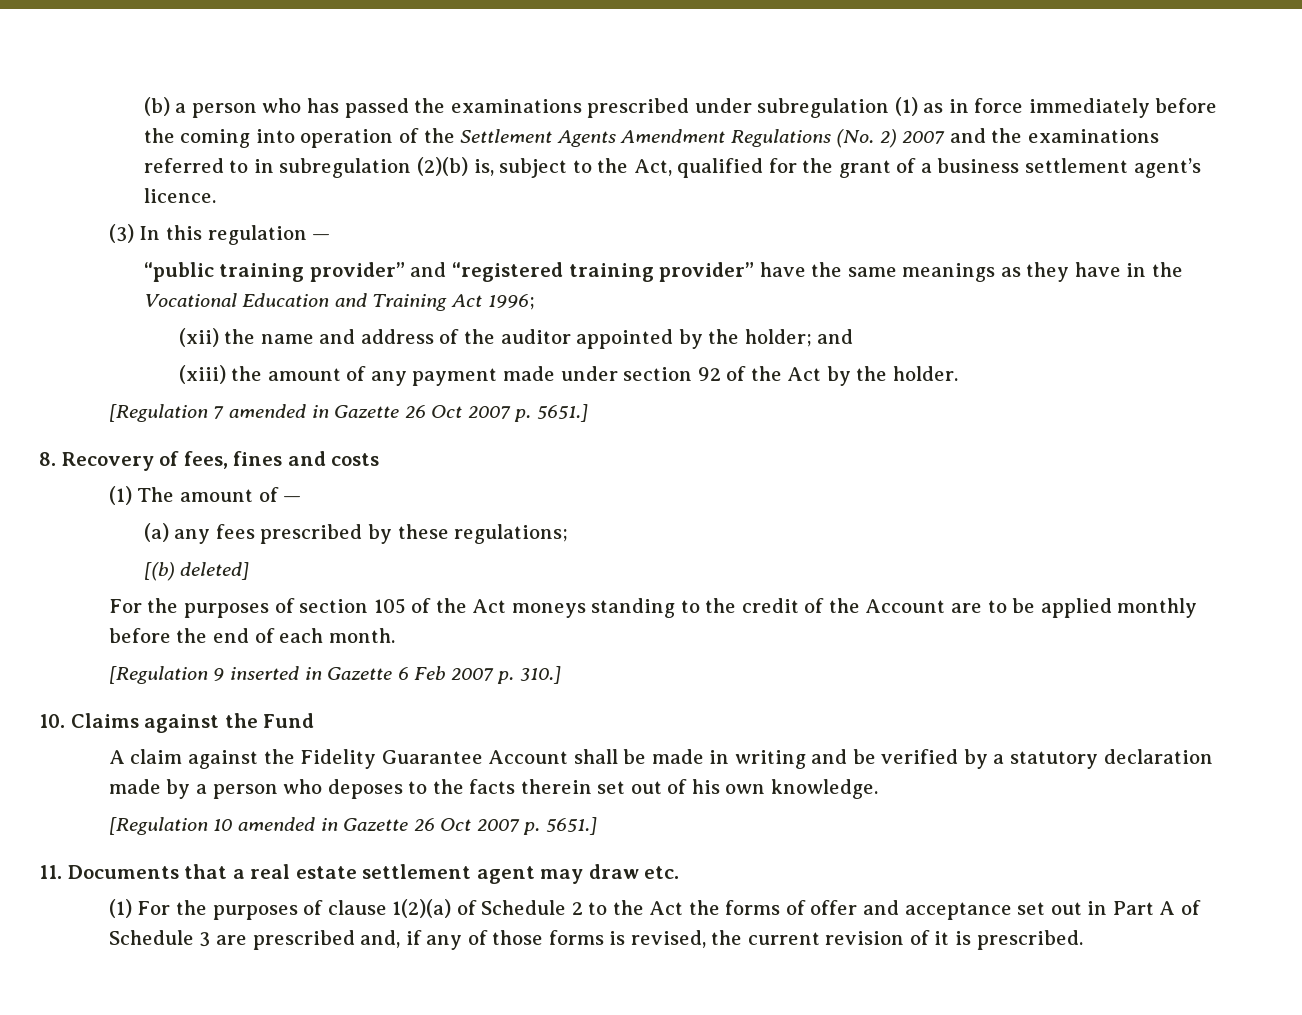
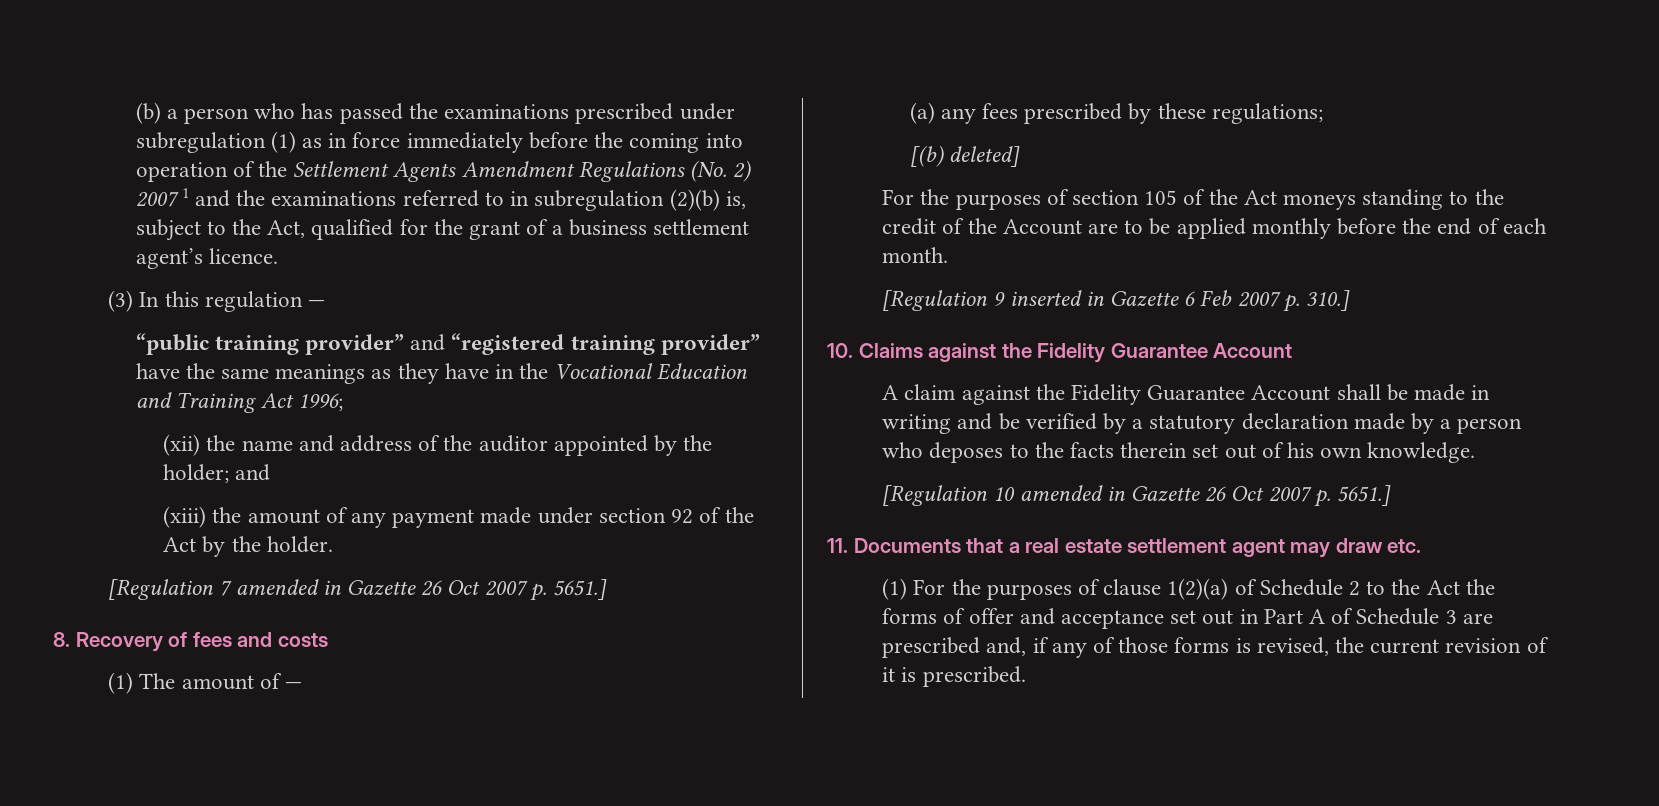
- (b) a person who has passed the examinations prescribed under subregulation (1) as in force immediately before the coming into operation of the Settlement Agents Amendment Regulations (No. 2) 2007 and the examinations referred to in subregulation (2)(b) is, subject to the Act, qualified for the grant of a business settlement agent’s licence.
+ (b) a person who has passed the examinations prescribed under subregulation (1) as in force immediately before the coming into operation of the Settlement Agents Amendment Regulations (No. 2) 2007 1 and the examinations referred to in subregulation (2)(b) is, subject to the Act, qualified for the grant of a business settlement agent’s licence.
- 8. Recovery of fees, fines and costs
+ 8. Recovery of fees and costs
- 10. Claims against the Fund
+ 10. Claims against the Fidelity Guarantee Account

